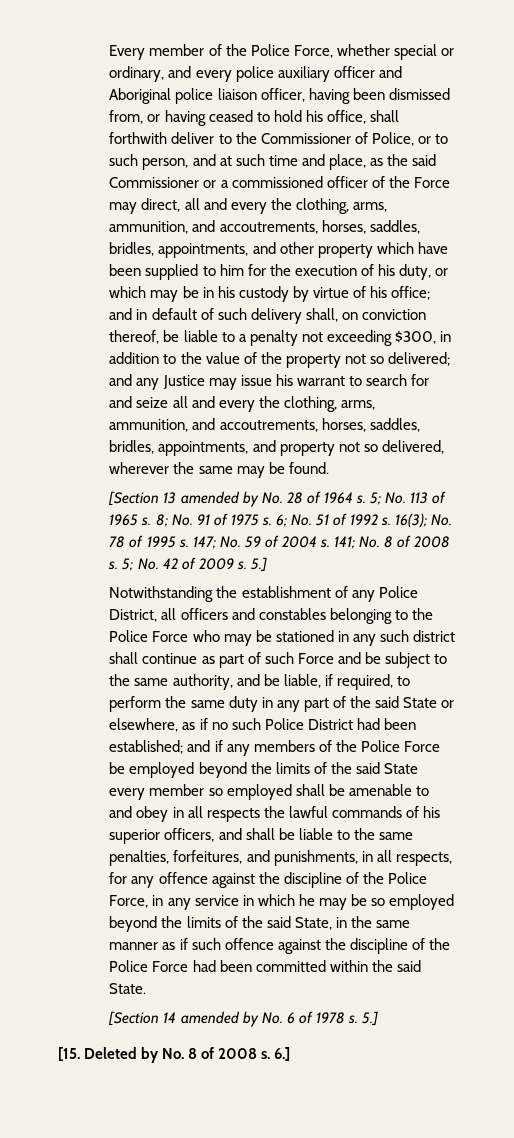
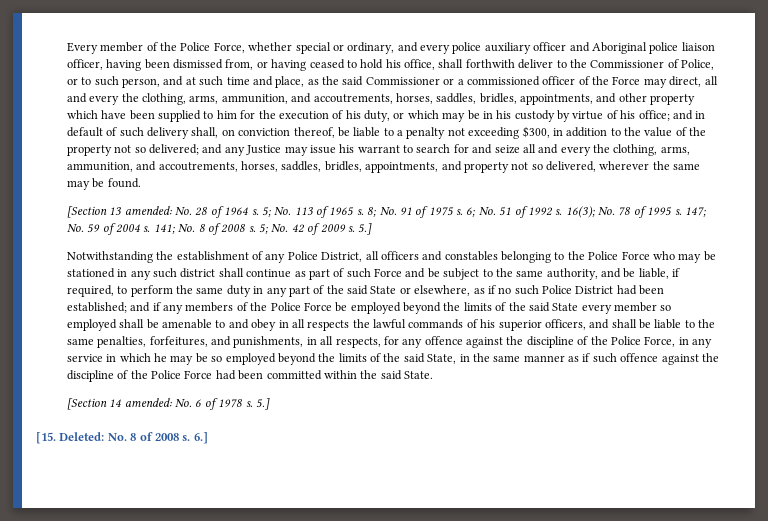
- [Section 13 amended by No. 28 of 1964 s.
+ [Section 13 amended: No. 28 of 1964 s.
- [Section 14 amended by No. 6 of 1978 s.
+ [Section 14 amended: No. 6 of 1978 s.
- [15. Deleted by No. 8 of 2008 s.
+ [15. Deleted: No. 8 of 2008 s.

